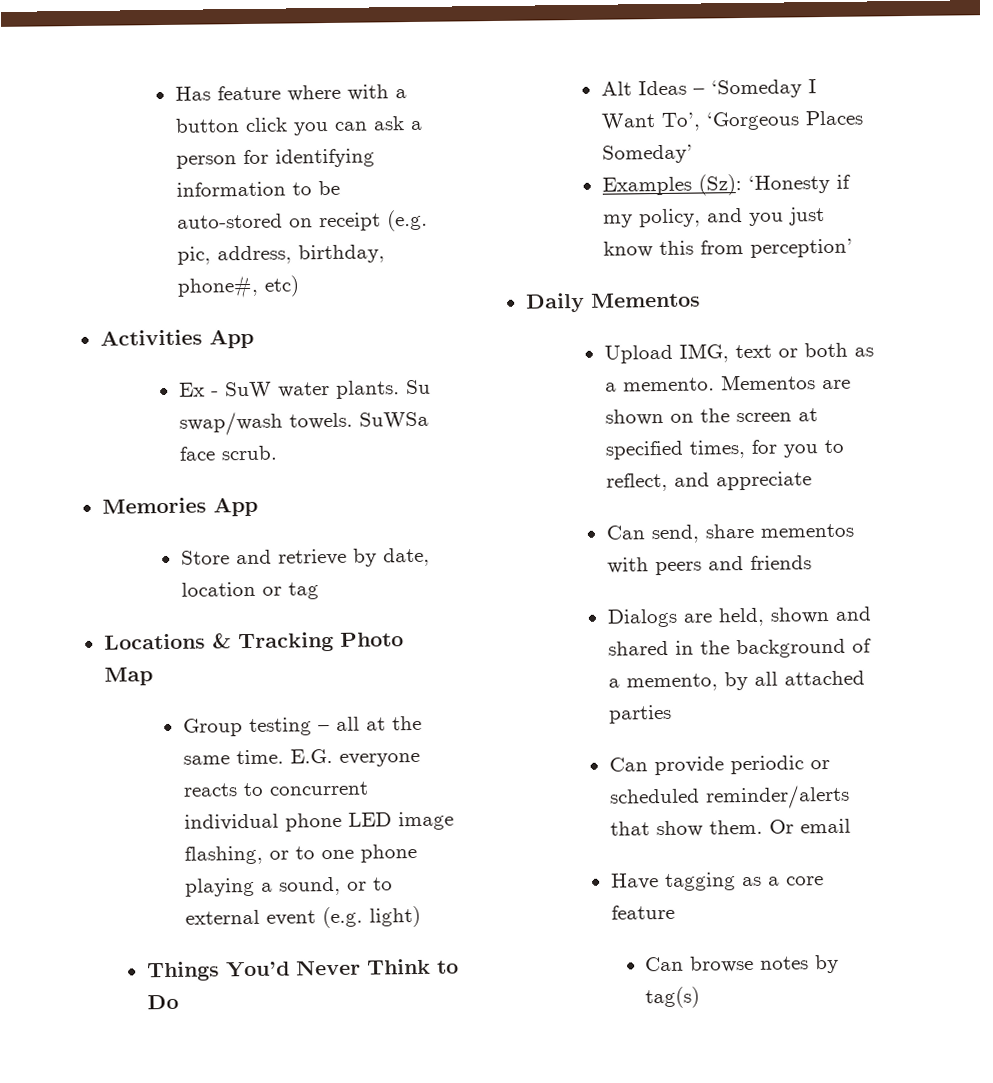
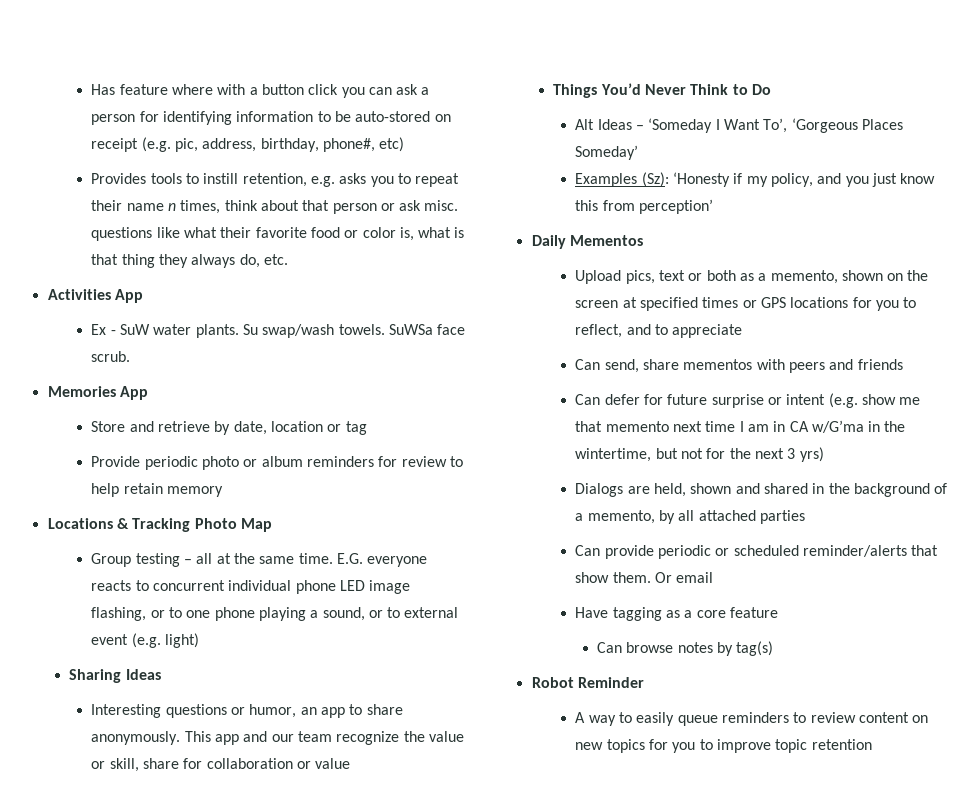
+ Provides tools to instill retention, e.g. asks you to repeat their name n times, think about that person or ask misc. questions like what their favorite food or color is, what is that thing they always do, etc.
+ Provide periodic photo or album reminders for review to help retain memory
+ Sharing Ideas
+ Interesting questions or humor, an app to share anonymously. This app and our team recognize the value or skill, share for collaboration or value
- Upload IMG, text or both as a memento. Mementos are shown on the screen at specified times, for you to reflect, and appreciate
+ Upload pics, text or both as a memento, shown on the screen at specified times or GPS locations for you to reflect, and to appreciate
+ Can defer for future surprise or intent (e.g. show me that memento next time I am in CA w/G’ma in the wintertime, but not for the next 3 yrs)
+ Robot Reminder
+ A way to easily queue reminders to review content on new topics for you to improve topic retention

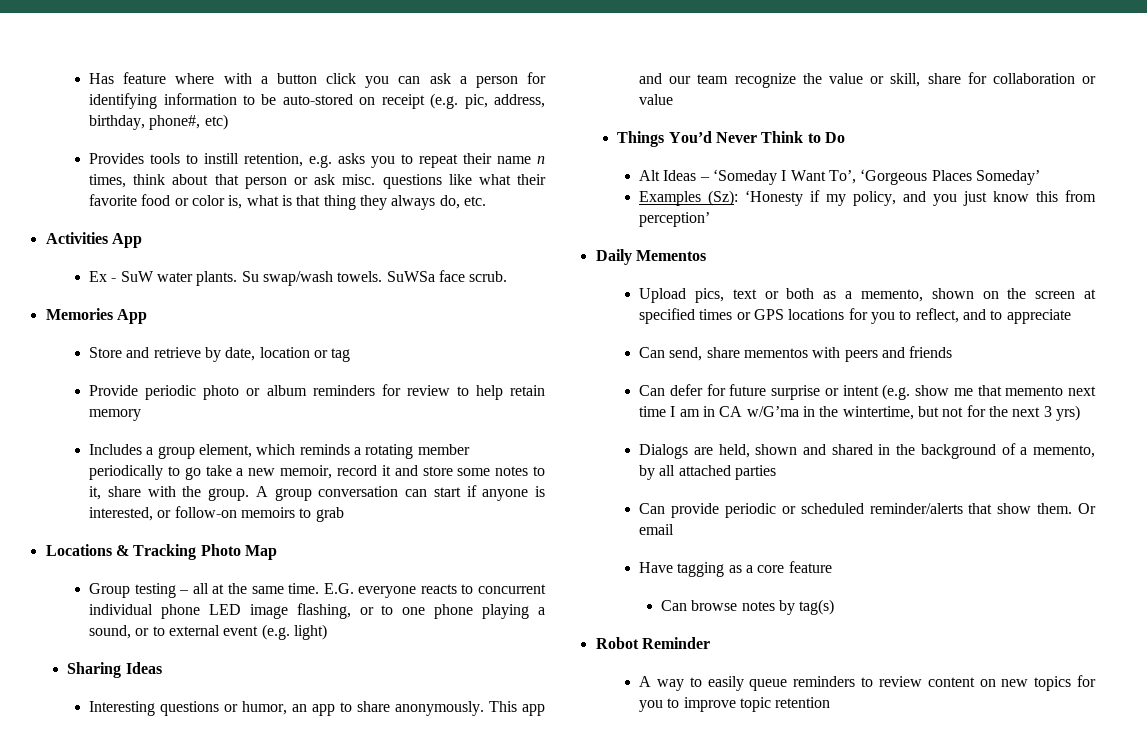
+ Includes a group element, which reminds a rotating member periodically to go take a new memoir, record it and store some notes to it, share with the group. A group conversation can start if anyone is interested, or follow-on memoirs to grab

